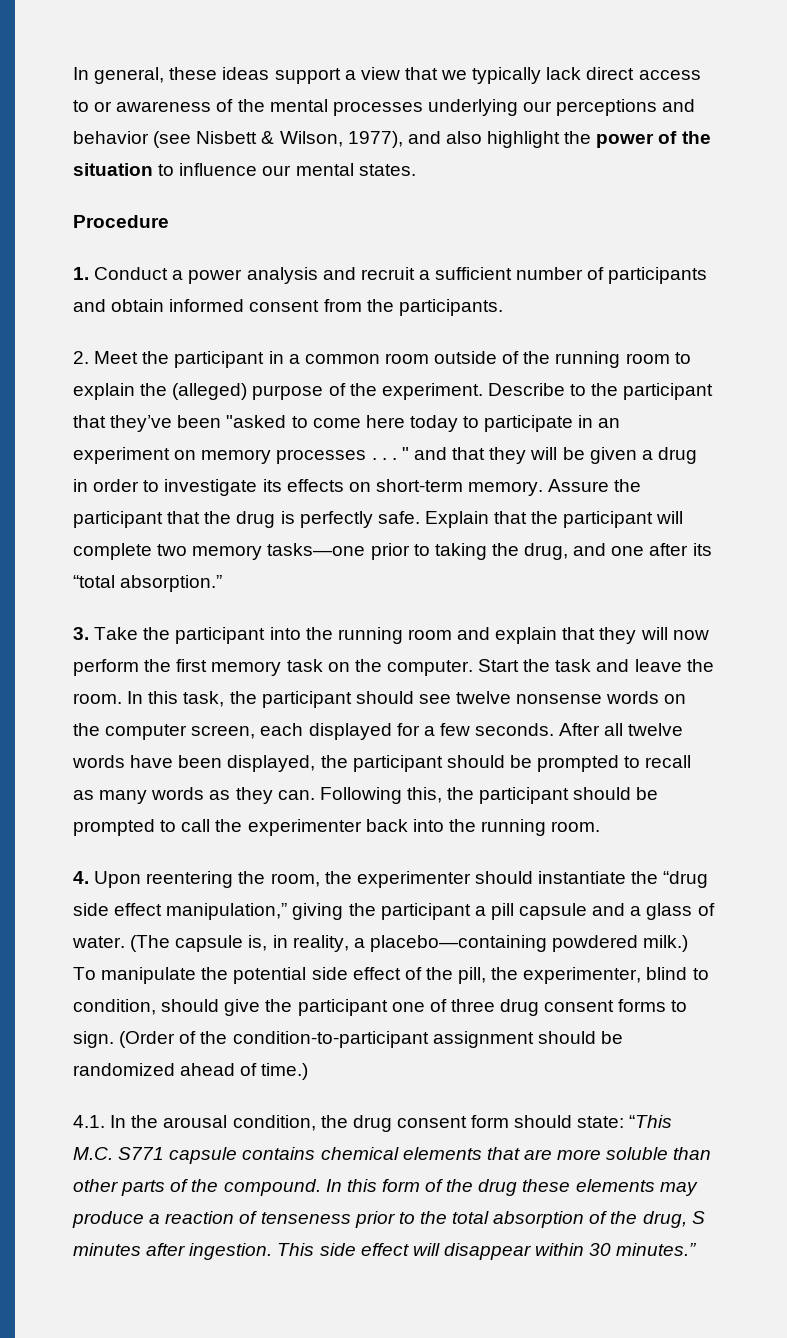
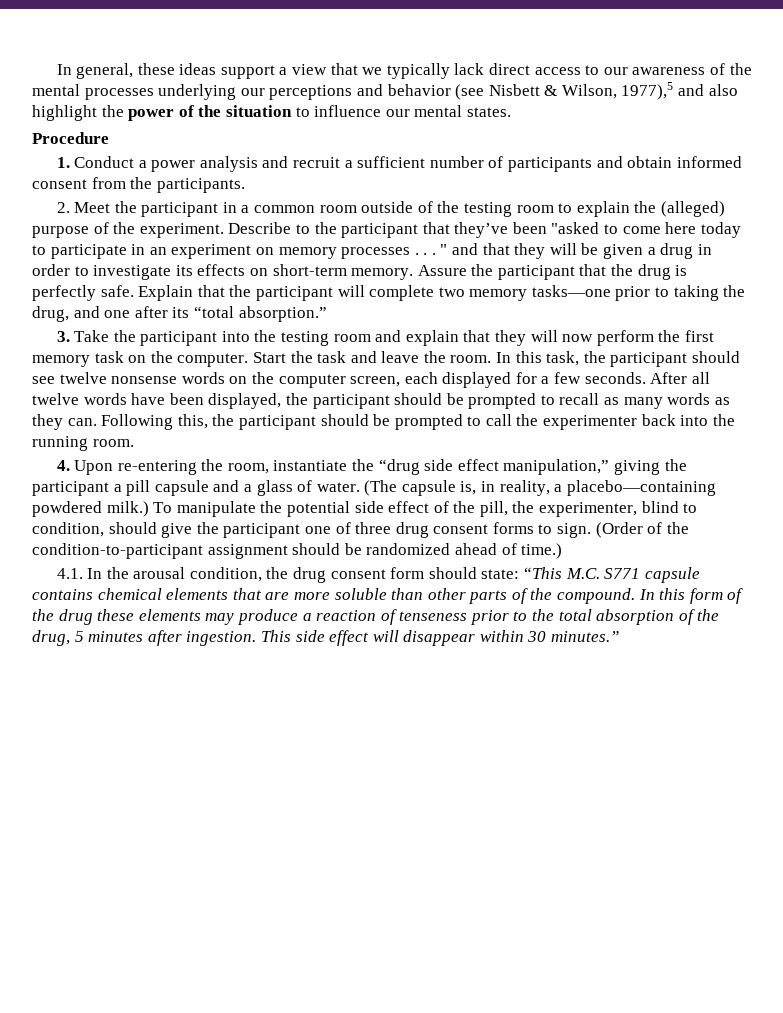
- In general, these ideas support a view that we typically lack direct access to or awareness of the mental processes underlying our perceptions and behavior (see Nisbett & Wilson, 1977), and also highlight the power of the situation to influence our mental states.
+ In general, these ideas support a view that we typically lack direct access to our awareness of the mental processes underlying our perceptions and behavior (see Nisbett & Wilson, 1977),5 and also highlight the power of the situation to influence our mental states.
- 2. Meet the participant in a common room outside of the running room to explain the (alleged) purpose of the experiment.
+ 2. Meet the participant in a common room outside of the testing room to explain the (alleged) purpose of the experiment.
- 3. Take the participant into the running room and explain that they will now perform the first memory task on the computer.
+ 3. Take the participant into the testing room and explain that they will now perform the first memory task on the computer.
- 4. Upon reentering the room, the experimenter should instantiate the “drug side effect manipulation,” giving the participant a pill capsule and a glass of water.
+ 4. Upon re-entering the room, instantiate the “drug side effect manipulation,” giving the participant a pill capsule and a glass of water.
- In this form of the drug these elements may produce a reaction of tenseness prior to the total absorption of the drug, S minutes after ingestion.
+ In this form of the drug these elements may produce a reaction of tenseness prior to the total absorption of the drug, 5 minutes after ingestion.

